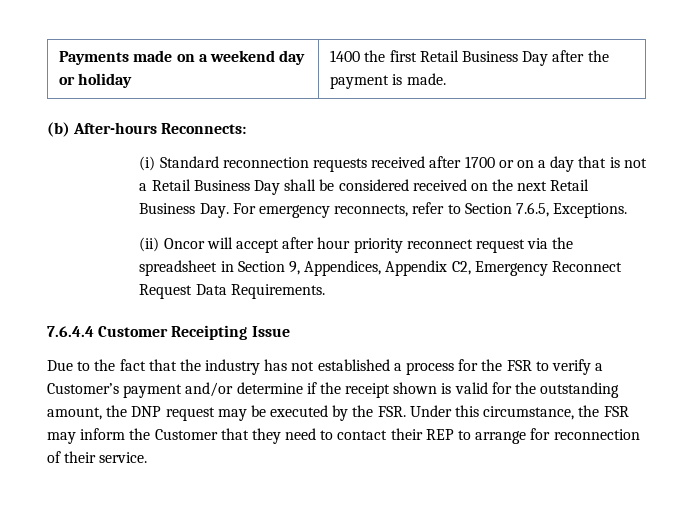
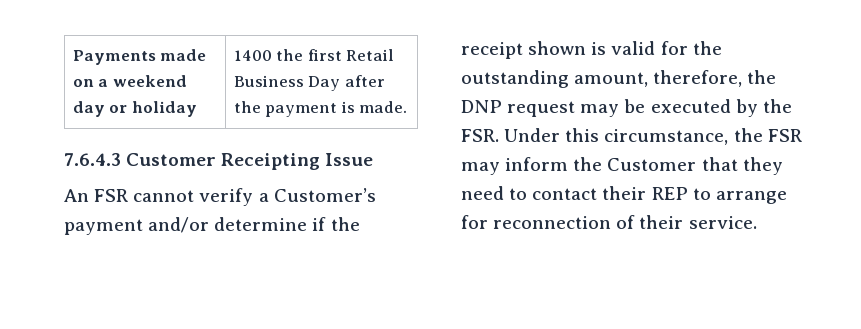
- (b) After-hours Reconnects:
- (i) Standard reconnection requests received after 1700 or on a day that is not a Retail Business Day shall be considered received on the next Retail Business Day. For emergency reconnects, refer to Section 7.6.5, Exceptions.
- (ii) Oncor will accept after hour priority reconnect request via the spreadsheet in Section 9, Appendices, Appendix C2, Emergency Reconnect Request Data Requirements.
- 7.6.4.4 Customer Receipting Issue
- Due to the fact that the industry has not established a process for the FSR to verify a Customer’s payment and/or determine if the receipt shown is valid for the outstanding amount, the DNP request may be executed by the FSR. Under this circumstance, the FSR may inform the Customer that they need to contact their REP to arrange for reconnection of their service.
+ 7.6.4.3 Customer Receipting Issue
+ An FSR cannot verify a Customer’s payment and/or determine if the receipt shown is valid for the outstanding amount, therefore, the DNP request may be executed by the FSR. Under this circumstance, the FSR may inform the Customer that they need to contact their REP to arrange for reconnection of their service.

